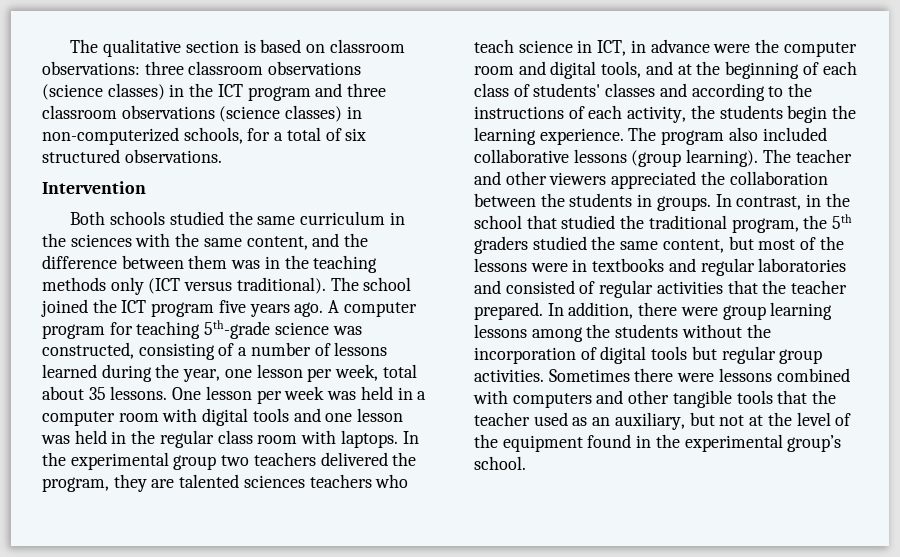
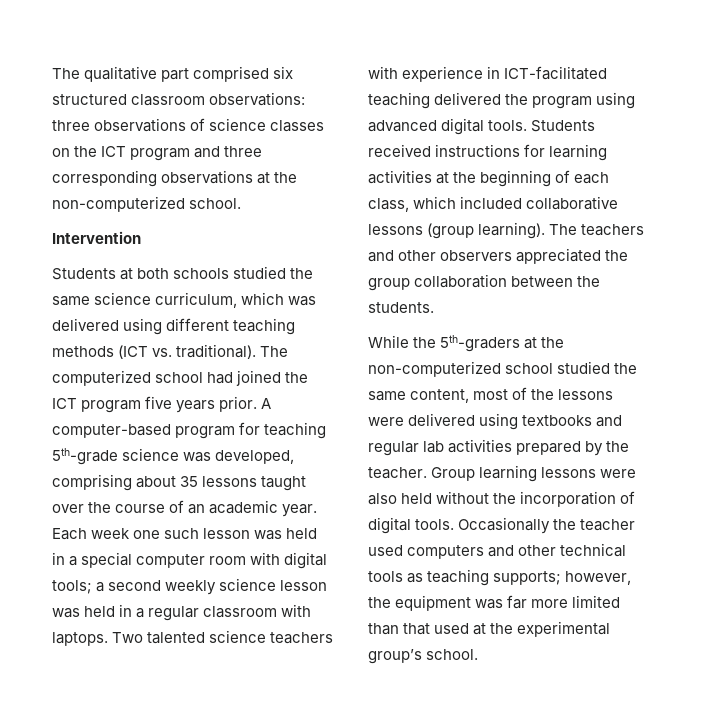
- The qualitative section is based on classroom observations: three classroom observations (science classes) in the ICT program and three classroom observations (science classes) in non-computerized schools, for a total of six structured observations.
+ The qualitative part comprised six structured classroom observations: three observations of science classes on the ICT program and three corresponding observations at the non-computerized school.
  Intervention
- Both schools studied the same curriculum in the sciences with the same content, and the difference between them was in the teaching methods only (ICT versus traditional). The school joined the ICT program five years ago. A computer program for teaching 5th-grade science was constructed, consisting of a number of lessons learned during the year, one lesson per week, total about 35 lessons. One lesson per week was held in a computer room with digital tools and one lesson was held in the regular class room with laptops. In the experimental group two teachers delivered the program, they are talented sciences teachers who teach science in ICT, in advance were the computer room and digital tools, and at the beginning of each class of students' classes and according to the instructions of each activity, the students begin the learning experience. The program also included collaborative lessons (group learning).
+ Students at both schools studied the same science curriculum, which was delivered using different teaching methods (ICT vs. traditional). The computerized school had joined the ICT program five years prior. A computer-based program for teaching 5th-grade science was developed, comprising about 35 lessons taught over the course of an academic year. Each week one such lesson was held in a special computer room with digital tools; a second weekly science lesson was held in a regular classroom with laptops. Two talented science teachers with experience in ICT-facilitated teaching delivered the program using advanced digital tools. Students received instructions for learning activities at the beginning of each class, which included collaborative lessons (group learning).
- The teacher and other viewers appreciated the collaboration between the students in groups. In contrast, in the school that studied the traditional program, the 5th graders studied the same content, but most of the lessons were in textbooks and regular laboratories and consisted of regular activities that the teacher prepared. In addition, there were group learning lessons among the students without the incorporation of digital tools but regular group activities. Sometimes there were lessons combined with computers and other tangible tools that the teacher used as an auxiliary, but not at the level of the equipment found in the experimental group’s school.
+ The teachers and other observers appreciated the group collaboration between the students.
+ While the 5th-graders at the non-computerized school studied the same content, most of the lessons were delivered using textbooks and regular lab activities prepared by the teacher. Group learning lessons were also held without the incorporation of digital tools. Occasionally the teacher used computers and other technical tools as teaching supports; however, the equipment was far more limited than that used at the experimental group’s school.

